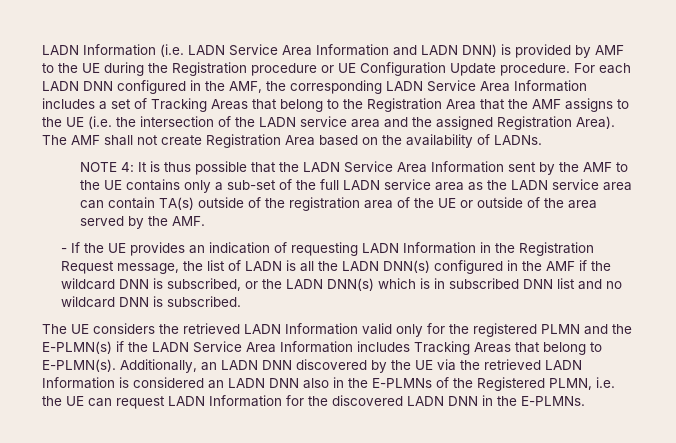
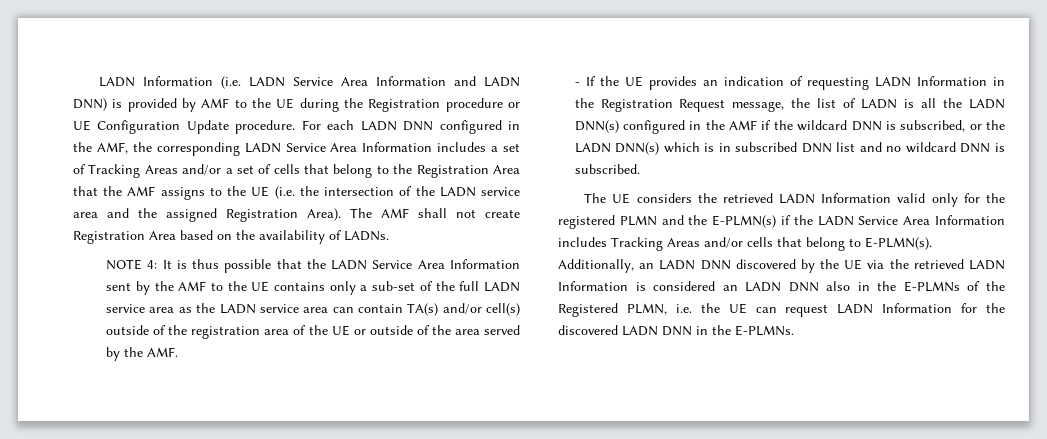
- For each LADN DNN configured in the AMF, the corresponding LADN Service Area Information includes a set of Tracking Areas that belong to the Registration Area that the AMF assigns to the UE (i.e. the intersection of the LADN service area and the assigned Registration Area).
+ For each LADN DNN configured in the AMF, the corresponding LADN Service Area Information includes a set of Tracking Areas and/or a set of cells that belong to the Registration Area that the AMF assigns to the UE (i.e. the intersection of the LADN service area and the assigned Registration Area).
- NOTE 4: It is thus possible that the LADN Service Area Information sent by the AMF to the UE contains only a sub-set of the full LADN service area as the LADN service area can contain TA(s) outside of the registration area of the UE or outside of the area served by the AMF.
+ NOTE 4: It is thus possible that the LADN Service Area Information sent by the AMF to the UE contains only a sub-set of the full LADN service area as the LADN service area can contain TA(s) and/or cell(s) outside of the registration area of the UE or outside of the area served by the AMF.
- The UE considers the retrieved LADN Information valid only for the registered PLMN and the E-PLMN(s) if the LADN Service Area Information includes Tracking Areas that belong to E-PLMN(s).
+ The UE considers the retrieved LADN Information valid only for the registered PLMN and the E-PLMN(s) if the LADN Service Area Information includes Tracking Areas and/or cells that belong to E-PLMN(s).

